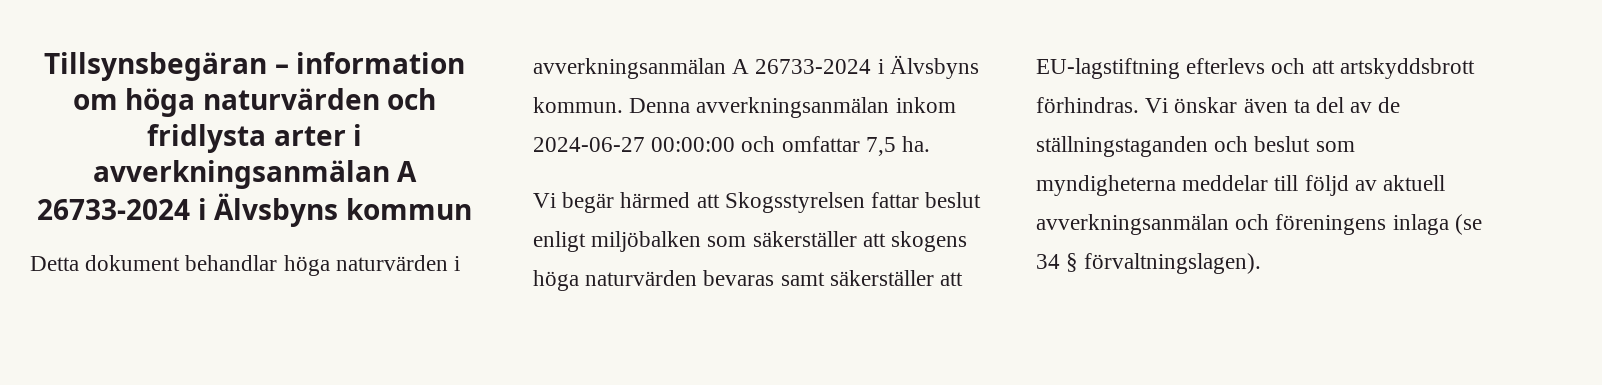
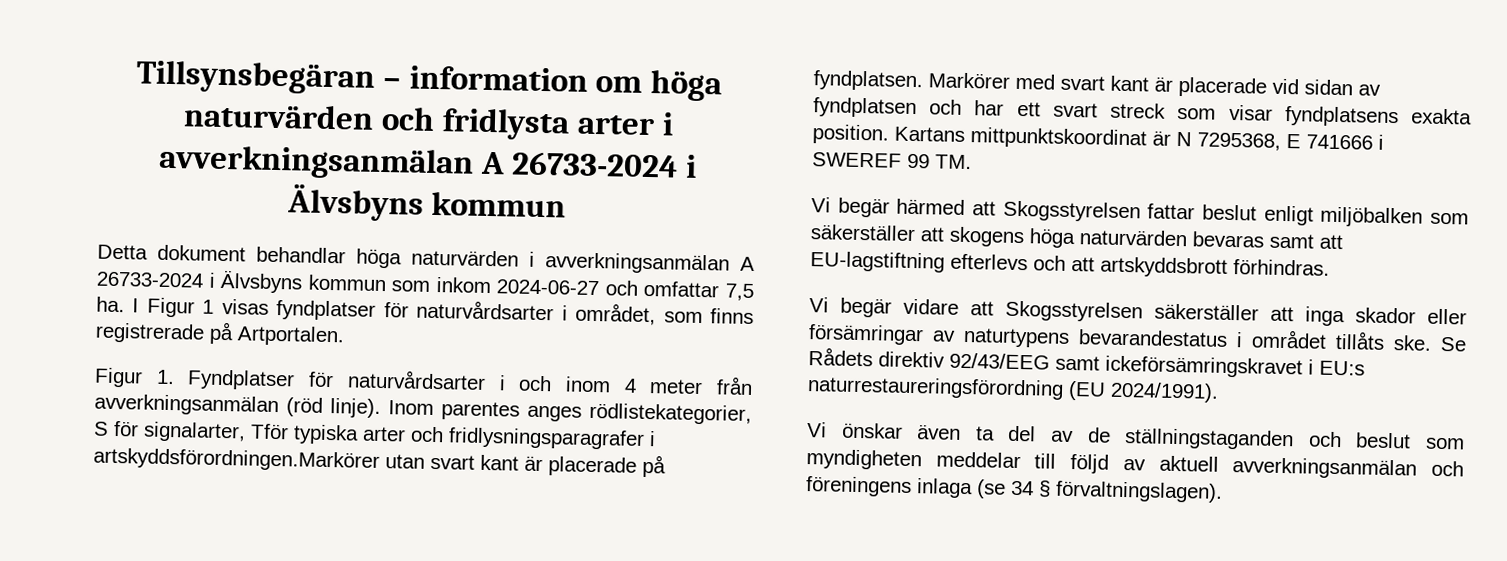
- Detta dokument behandlar höga naturvärden i avverkningsanmälan A 26733-2024 i Älvsbyns kommun. Denna avverkningsanmälan inkom 2024-06-27 00:00:00 och omfattar 7,5 ha.
+ Detta dokument behandlar höga naturvärden i avverkningsanmälan A 26733-2024 i Älvsbyns kommun som inkom 2024-06-27 och omfattar 7,5 ha. I Figur 1 visas fyndplatser för naturvårdsarter i området, som finns registrerade på Artportalen.
+ Figur 1. Fyndplatser för naturvårdsarter i och inom 4 meter från avverkningsanmälan (röd linje). Inom parentes anges rödlistekategorier, S för signalarter, Tför typiska arter och fridlysningsparagrafer i artskyddsförordningen.Markörer utan svart kant är placerade på fyndplatsen. Markörer med svart kant är placerade vid sidan av fyndplatsen och har ett svart streck som visar fyndplatsens exakta position. Kartans mittpunktskoordinat är N 7295368, E 741666 i SWEREF 99 TM.
- Vi begär härmed att Skogsstyrelsen fattar beslut enligt miljöbalken som säkerställer att skogens höga naturvärden bevaras samt säkerställer att EU-lagstiftning efterlevs och att artskyddsbrott förhindras. Vi önskar även ta del av de ställningstaganden och beslut som myndigheterna meddelar till följd av aktuell avverkningsanmälan och föreningens inlaga (se 34 § förvaltningslagen).
+ Vi begär härmed att Skogsstyrelsen fattar beslut enligt miljöbalken som säkerställer att skogens höga naturvärden bevaras samt att EU-lagstiftning efterlevs och att artskyddsbrott förhindras.
+ Vi begär vidare att Skogsstyrelsen säkerställer att inga skador eller försämringar av naturtypens bevarandestatus i området tillåts ske. Se Rådets direktiv 92/43/EEG samt ickeförsämringskravet i EU:s naturrestaureringsförordning (EU 2024/1991).
+ Vi önskar även ta del av de ställningstaganden och beslut som myndigheten meddelar till följd av aktuell avverkningsanmälan och föreningens inlaga (se 34 § förvaltningslagen).

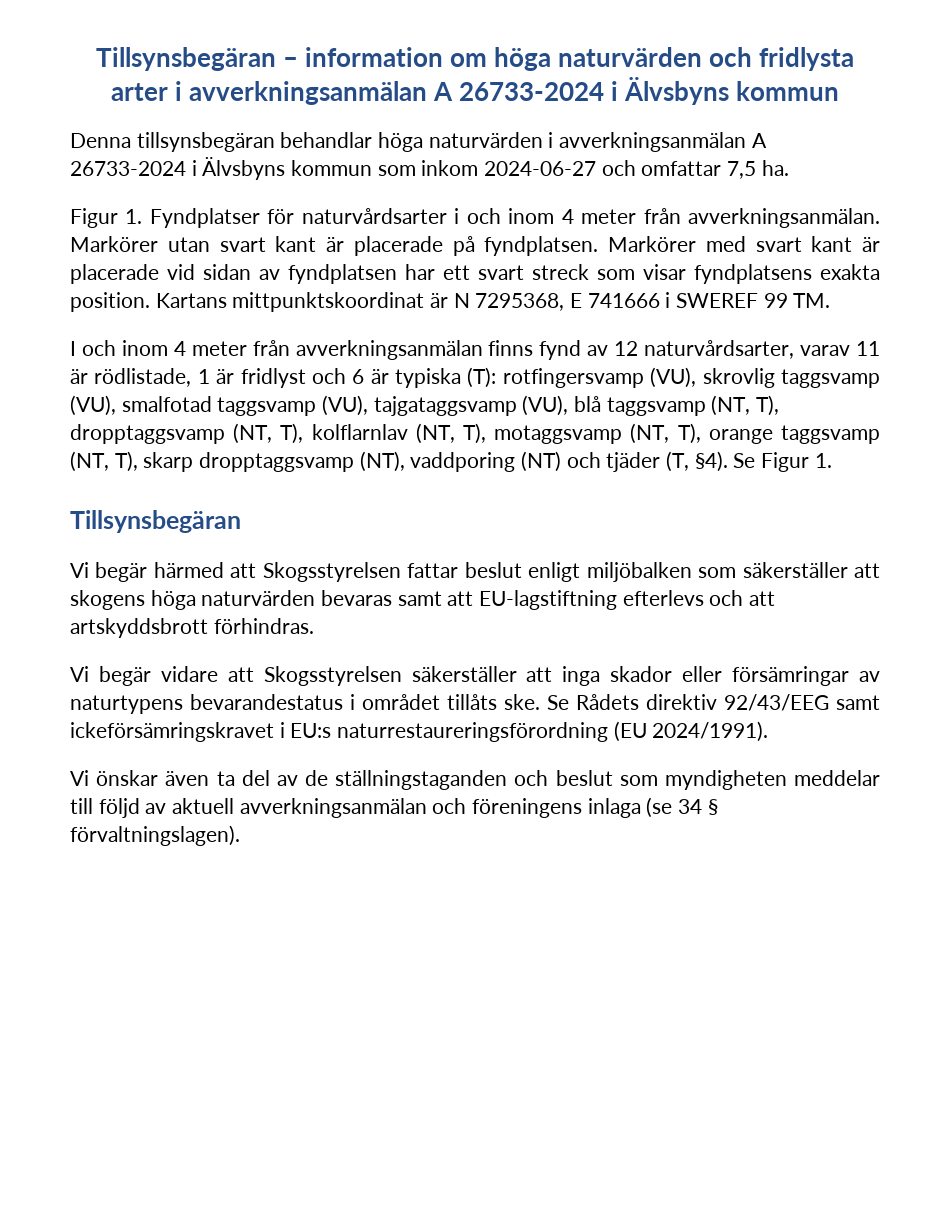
- Detta dokument behandlar höga naturvärden i avverkningsanmälan A 26733-2024 i Älvsbyns kommun som inkom 2024-06-27 och omfattar 7,5 ha. I Figur 1 visas fyndplatser för naturvårdsarter i området, som finns registrerade på Artportalen.
+ Denna tillsynsbegäran behandlar höga naturvärden i avverkningsanmälan A 26733-2024 i Älvsbyns kommun som inkom 2024-06-27 och omfattar 7,5 ha.
- Figur 1. Fyndplatser för naturvårdsarter i och inom 4 meter från avverkningsanmälan (röd linje). Inom parentes anges rödlistekategorier, S för signalarter, Tför typiska arter och fridlysningsparagrafer i artskyddsförordningen.Markörer utan svart kant är placerade på fyndplatsen.
+ Figur 1. Fyndplatser för naturvårdsarter i och inom 4 meter från avverkningsanmälan. Markörer utan svart kant är placerade på fyndplatsen.
- Markörer med svart kant är placerade vid sidan av fyndplatsen och har ett svart streck som visar fyndplatsens exakta position.
+ Markörer med svart kant är placerade vid sidan av fyndplatsen har ett svart streck som visar fyndplatsens exakta position.
+ I och inom 4 meter från avverkningsanmälan finns fynd av 12 naturvårdsarter, varav 11 är rödlistade, 1 är fridlyst och 6 är typiska (T): rotfingersvamp (VU), skrovlig taggsvamp (VU), smalfotad taggsvamp (VU), tajgataggsvamp (VU), blå taggsvamp (NT, T), dropptaggsvamp (NT, T), kolflarnlav (NT, T), motaggsvamp (NT, T), orange taggsvamp (NT, T), skarp dropptaggsvamp (NT), vaddporing (NT) och tjäder (T, §4). Se Figur 1.
+ Tillsynsbegäran

